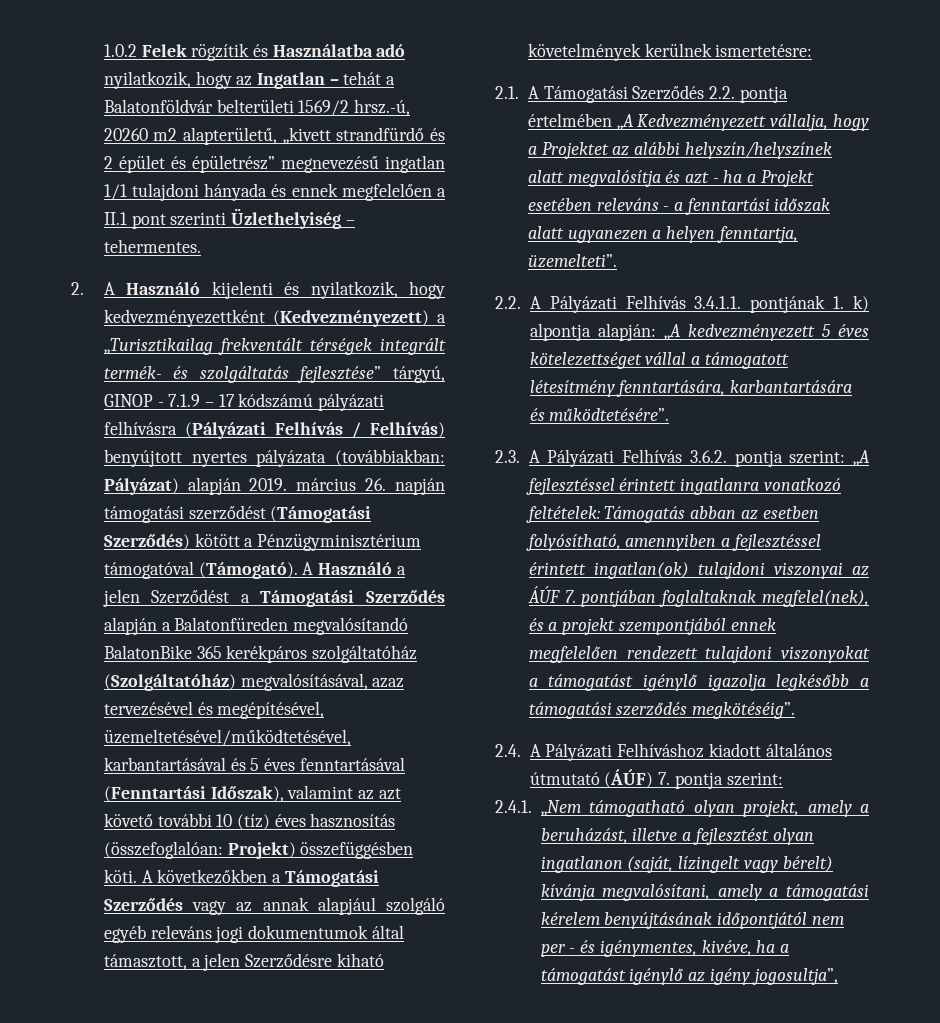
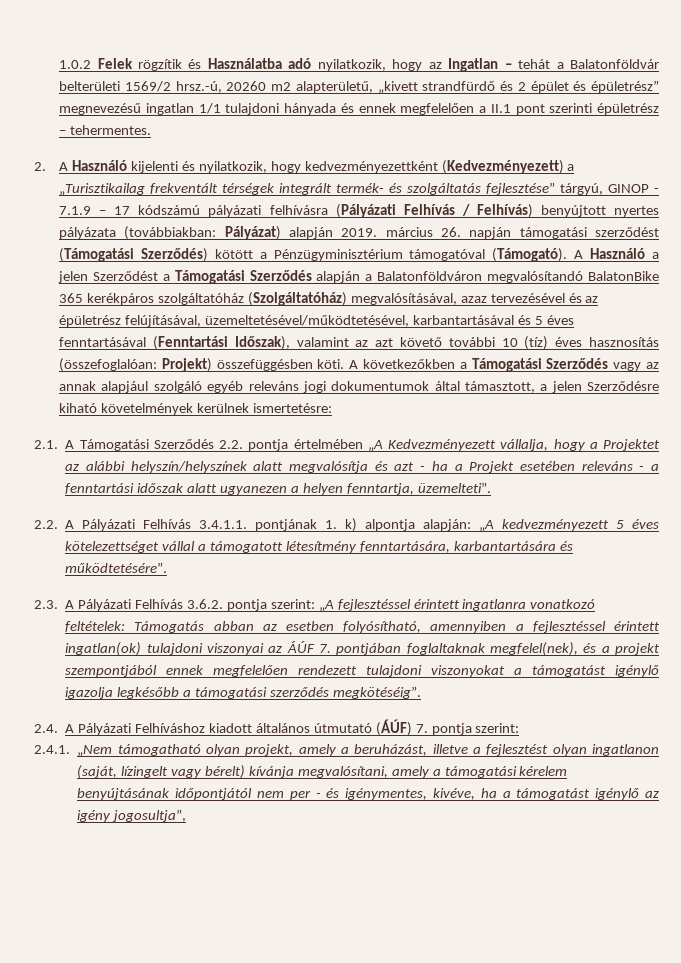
- 1.0.2 Felek rögzítik és Használatba adó nyilatkozik, hogy az Ingatlan – tehát a Balatonföldvár belterületi 1569/2 hrsz.-ú, 20260 m2 alapterületű, „kivett strandfürdő és 2 épület és épületrész” megnevezésű ingatlan 1/1 tulajdoni hányada és ennek megfelelően a II.1 pont szerinti Üzlethelyiség – tehermentes.
+ 1.0.2 Felek rögzítik és Használatba adó nyilatkozik, hogy az Ingatlan – tehát a Balatonföldvár belterületi 1569/2 hrsz.-ú, 20260 m2 alapterületű, „kivett strandfürdő és 2 épület és épületrész” megnevezésű ingatlan 1/1 tulajdoni hányada és ennek megfelelően a II.1 pont szerinti épületrész – tehermentes.
- A Használó a jelen Szerződést a Támogatási Szerződés alapján a Balatonfüreden megvalósítandó BalatonBike 365 kerékpáros szolgáltatóház (Szolgáltatóház) megvalósításával, azaz tervezésével és megépítésével, üzemeltetésével/működtetésével, karbantartásával és 5 éves fenntartásával (Fenntartási Időszak), valamint az azt követő további 10 (tíz) éves hasznosítás (összefoglalóan: Projekt) összefüggésben köti.
+ A Használó a jelen Szerződést a Támogatási Szerződés alapján a Balatonföldváron megvalósítandó BalatonBike 365 kerékpáros szolgáltatóház (Szolgáltatóház) megvalósításával, azaz tervezésével és az épületrész felújításával, üzemeltetésével/működtetésével, karbantartásával és 5 éves fenntartásával (Fenntartási Időszak), valamint az azt követő további 10 (tíz) éves hasznosítás (összefoglalóan: Projekt) összefüggésben köti.

